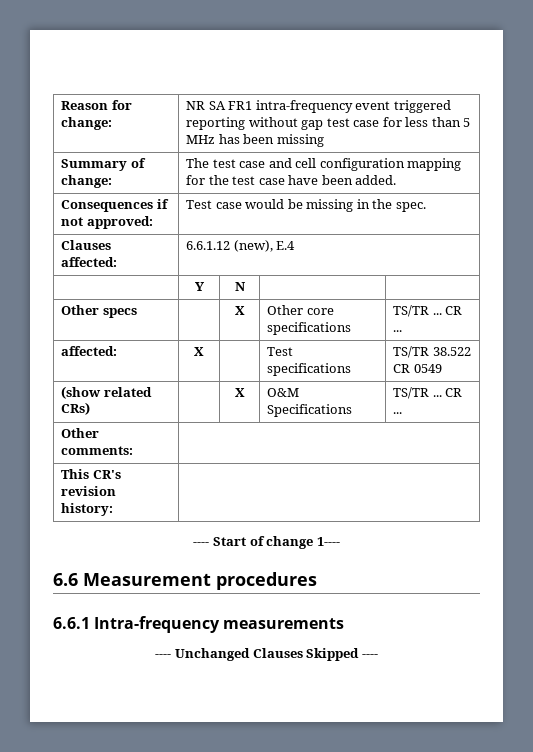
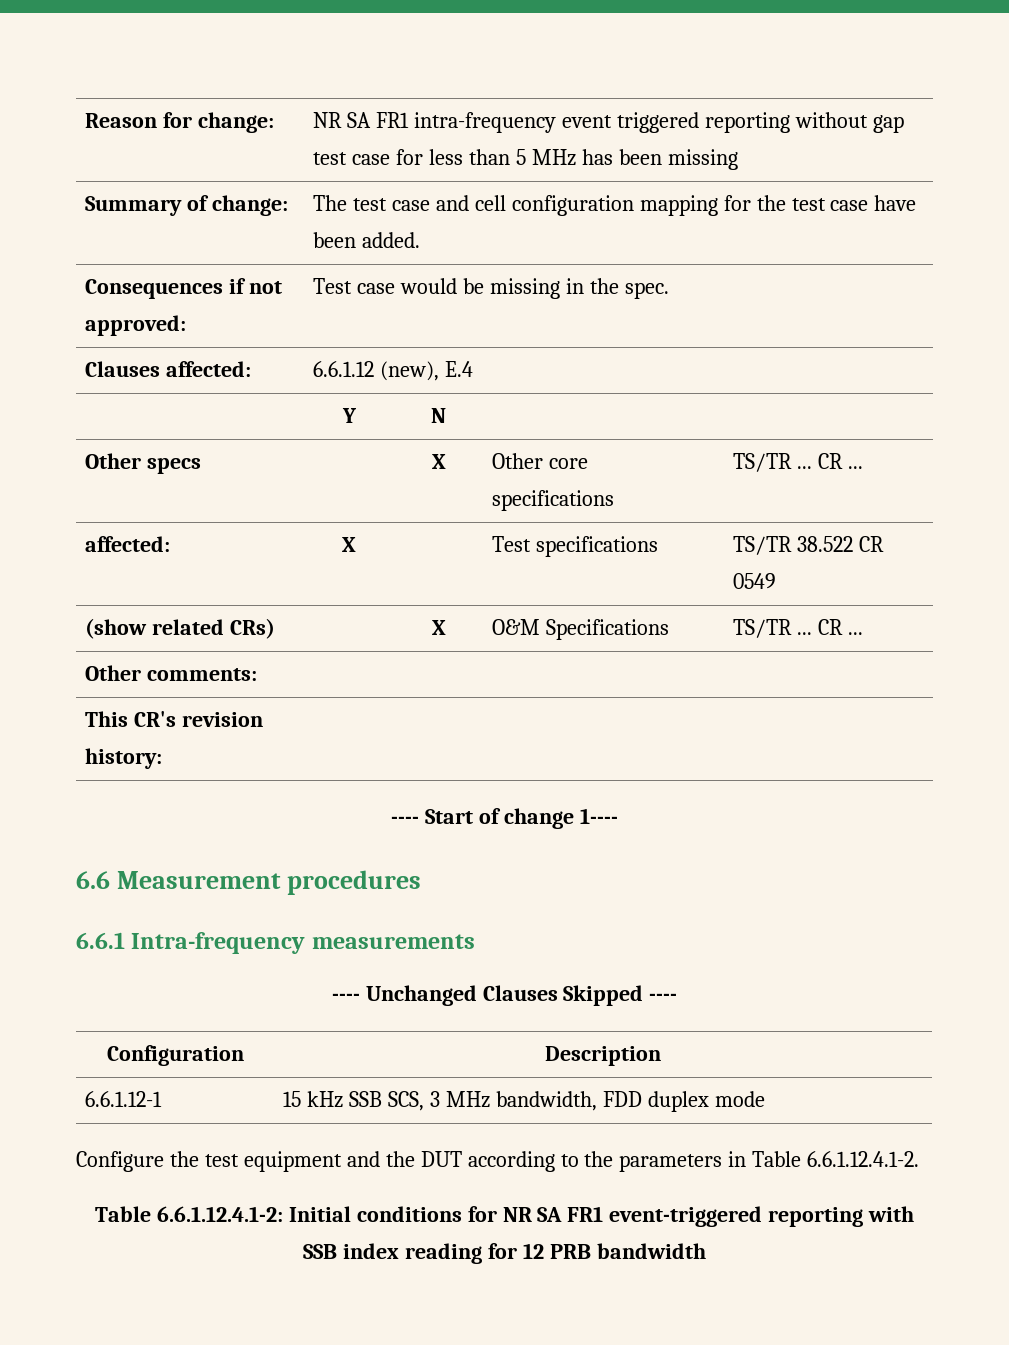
+ Configuration | Description
+ 6.6.1.12-1 | 15 kHz SSB SCS, 3 MHz bandwidth, FDD duplex mode
+ Configure the test equipment and the DUT according to the parameters in Table 6.6.1.12.4.1-2.
+ Table 6.6.1.12.4.1-2: Initial conditions for NR SA FR1 event-triggered reporting with SSB index reading for 12 PRB bandwidth

